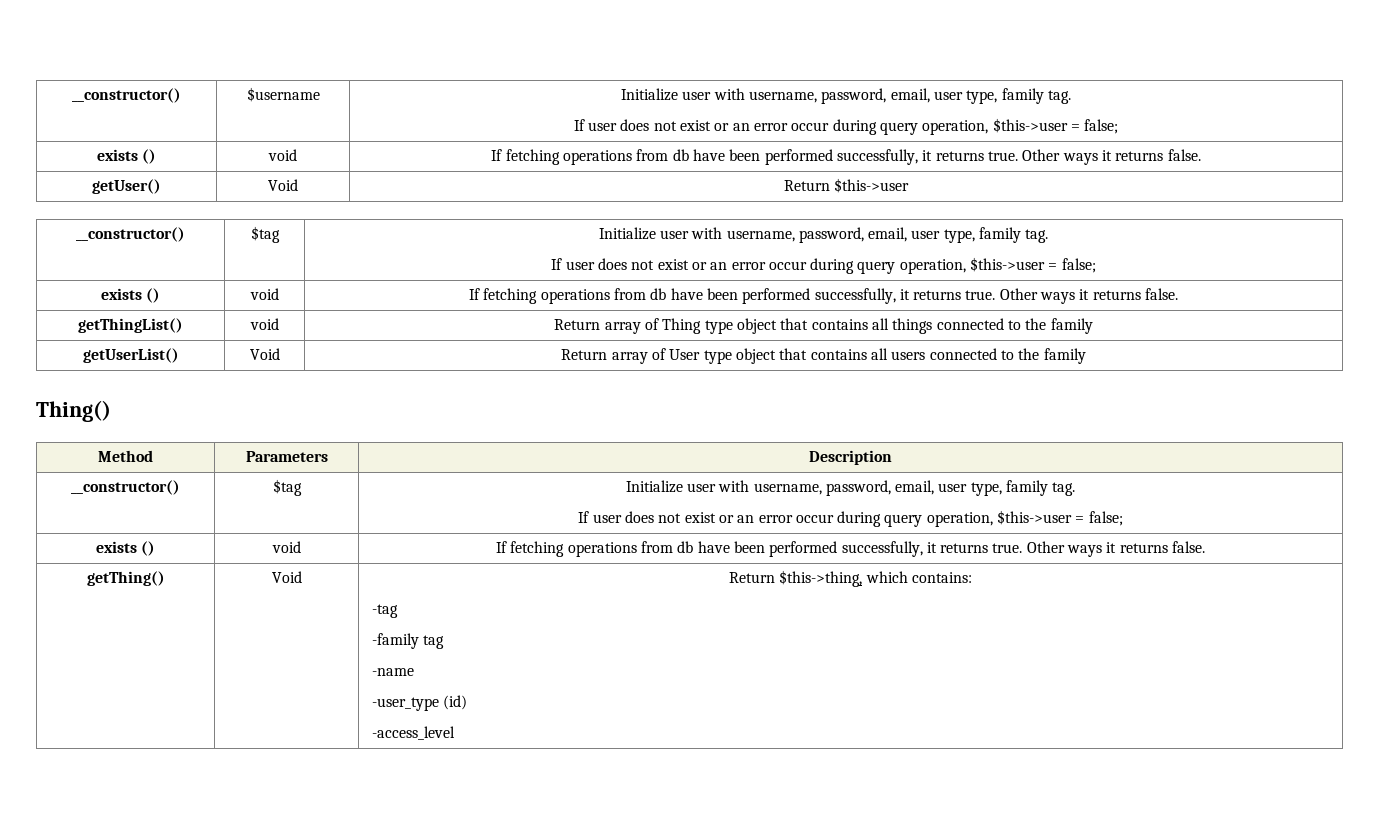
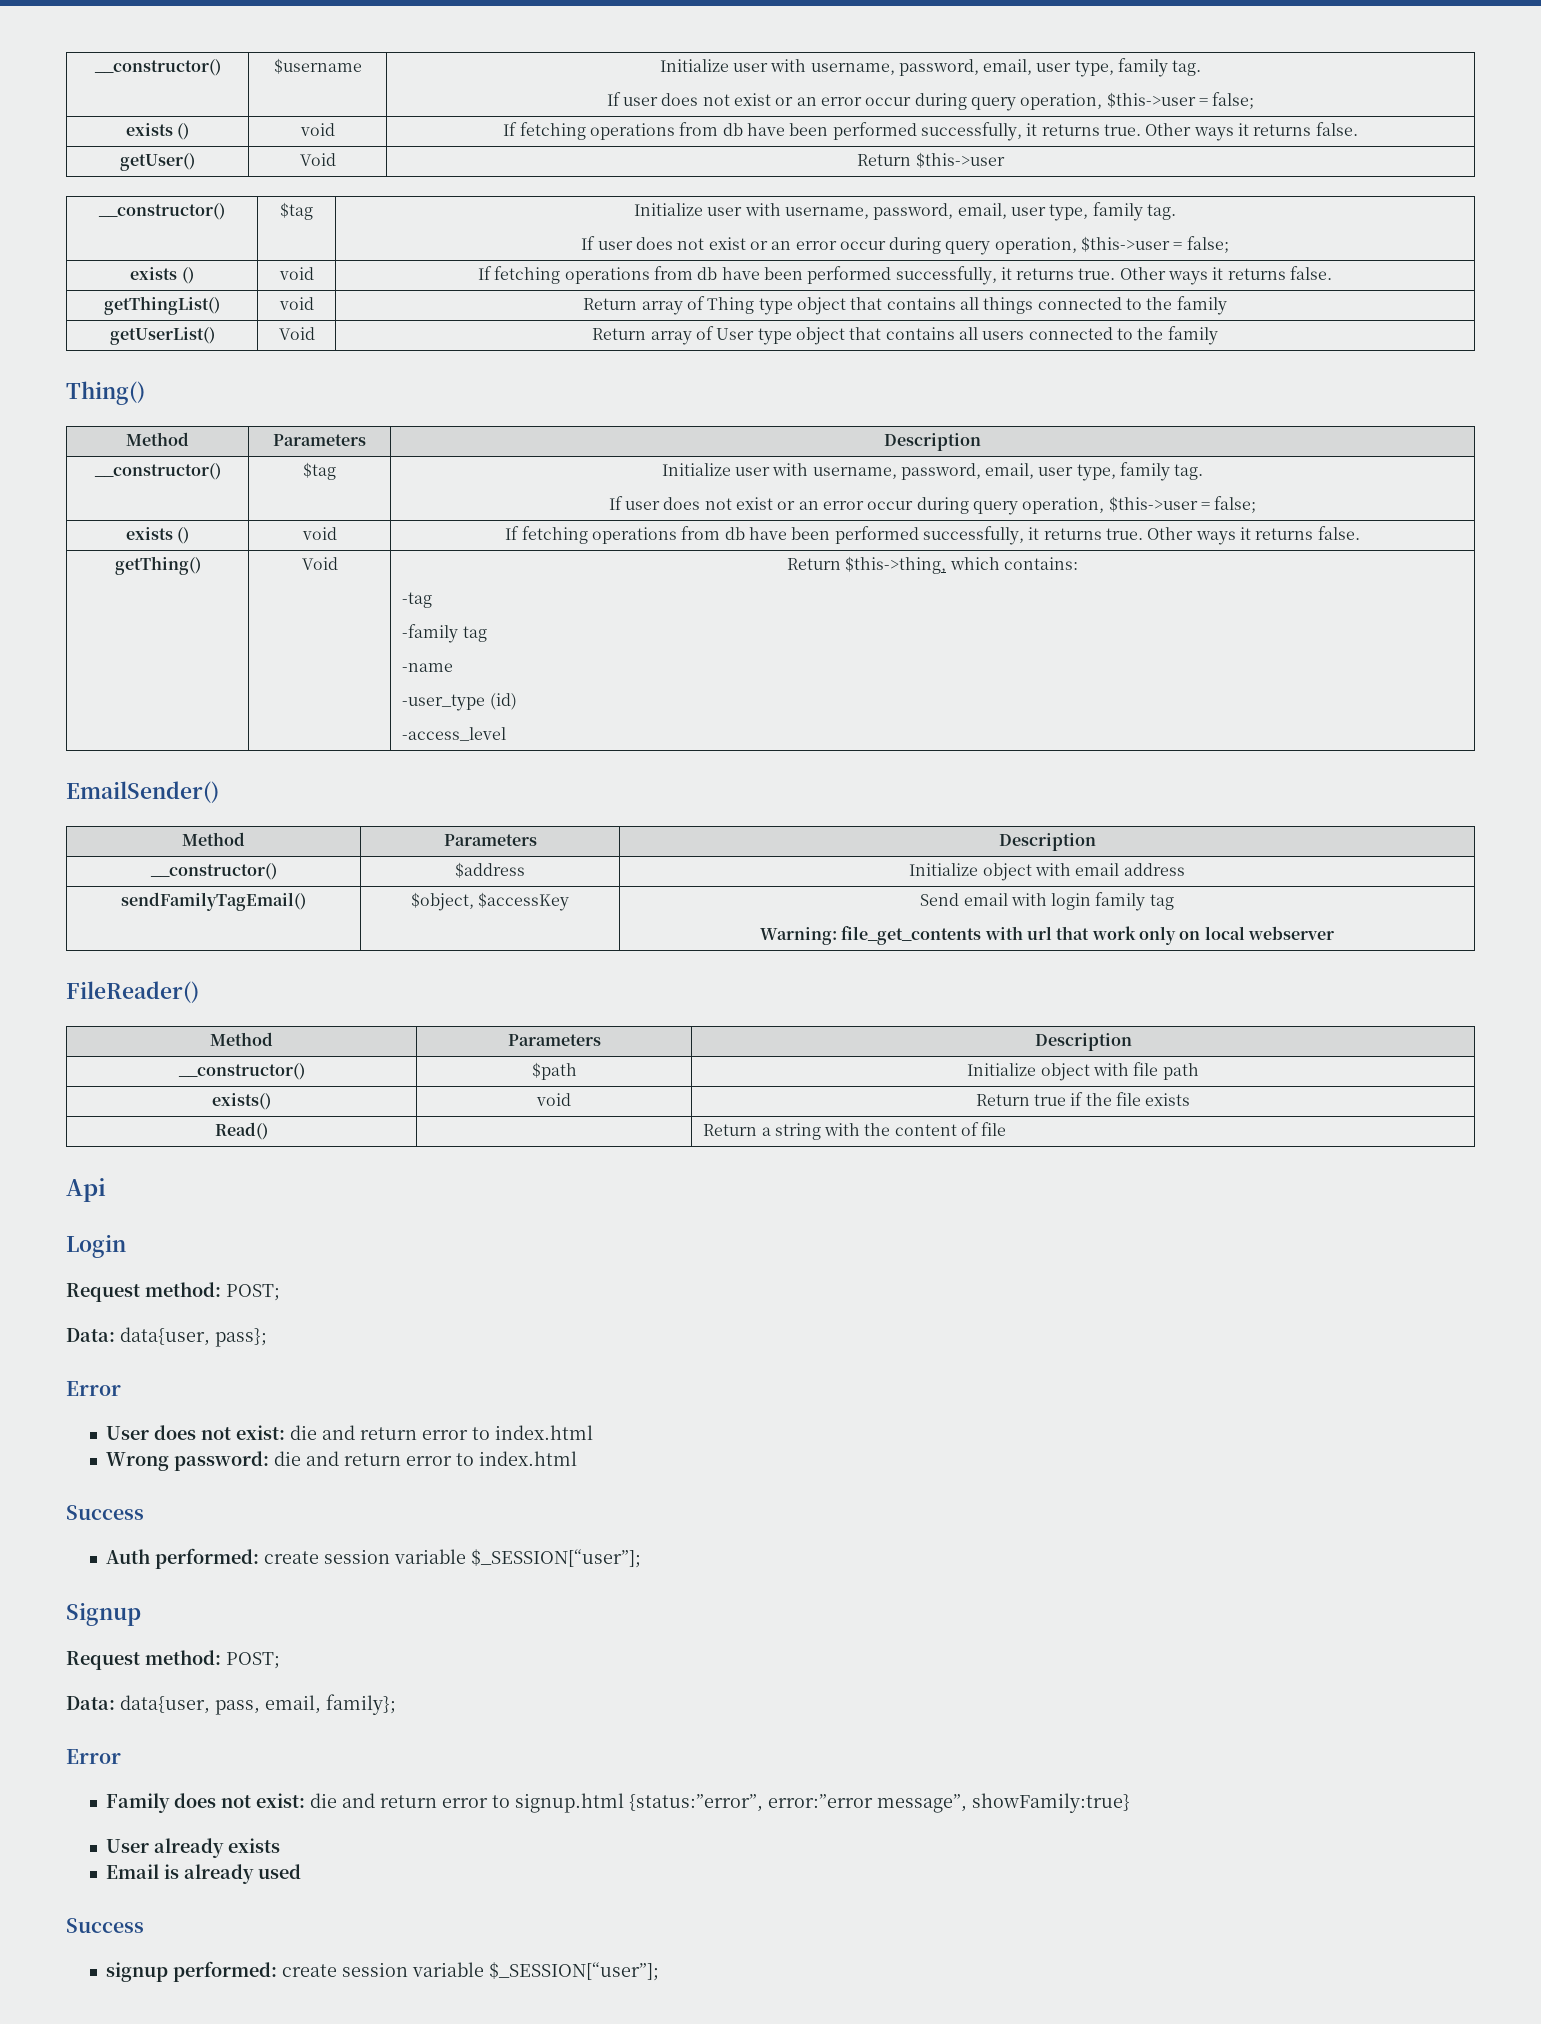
+ EmailSender()
+ Method | Parameters | Description
+ __constructor() | $address | Initialize object with email address
+ sendFamilyTagEmail() | $object, $accessKey | Send email with login family tag
+ Warning: file_get_contents with url that work only on local webserver
+ FileReader()
+ Method | Parameters | Description
+ __constructor() | $path | Initialize object with file path
+ exists() | void | Return true if the file exists
+ Read() | | Return a string with the content of file
+ Api
+ Login
+ Request method: POST;
+ Data: data{user, pass};
+ Error
+ User does not exist: die and return error to index.html
+ Wrong password: die and return error to index.html
+ Success
+ Auth performed: create session variable $_SESSION[“user”];
+ Signup
+ Request method: POST;
+ Data: data{user, pass, email, family};
+ Error
+ Family does not exist: die and return error to signup.html {status:”error”, error:”error message”, showFamily:true}
+ User already exists
+ Email is already used
+ Success
+ signup performed: create session variable $_SESSION[“user”];

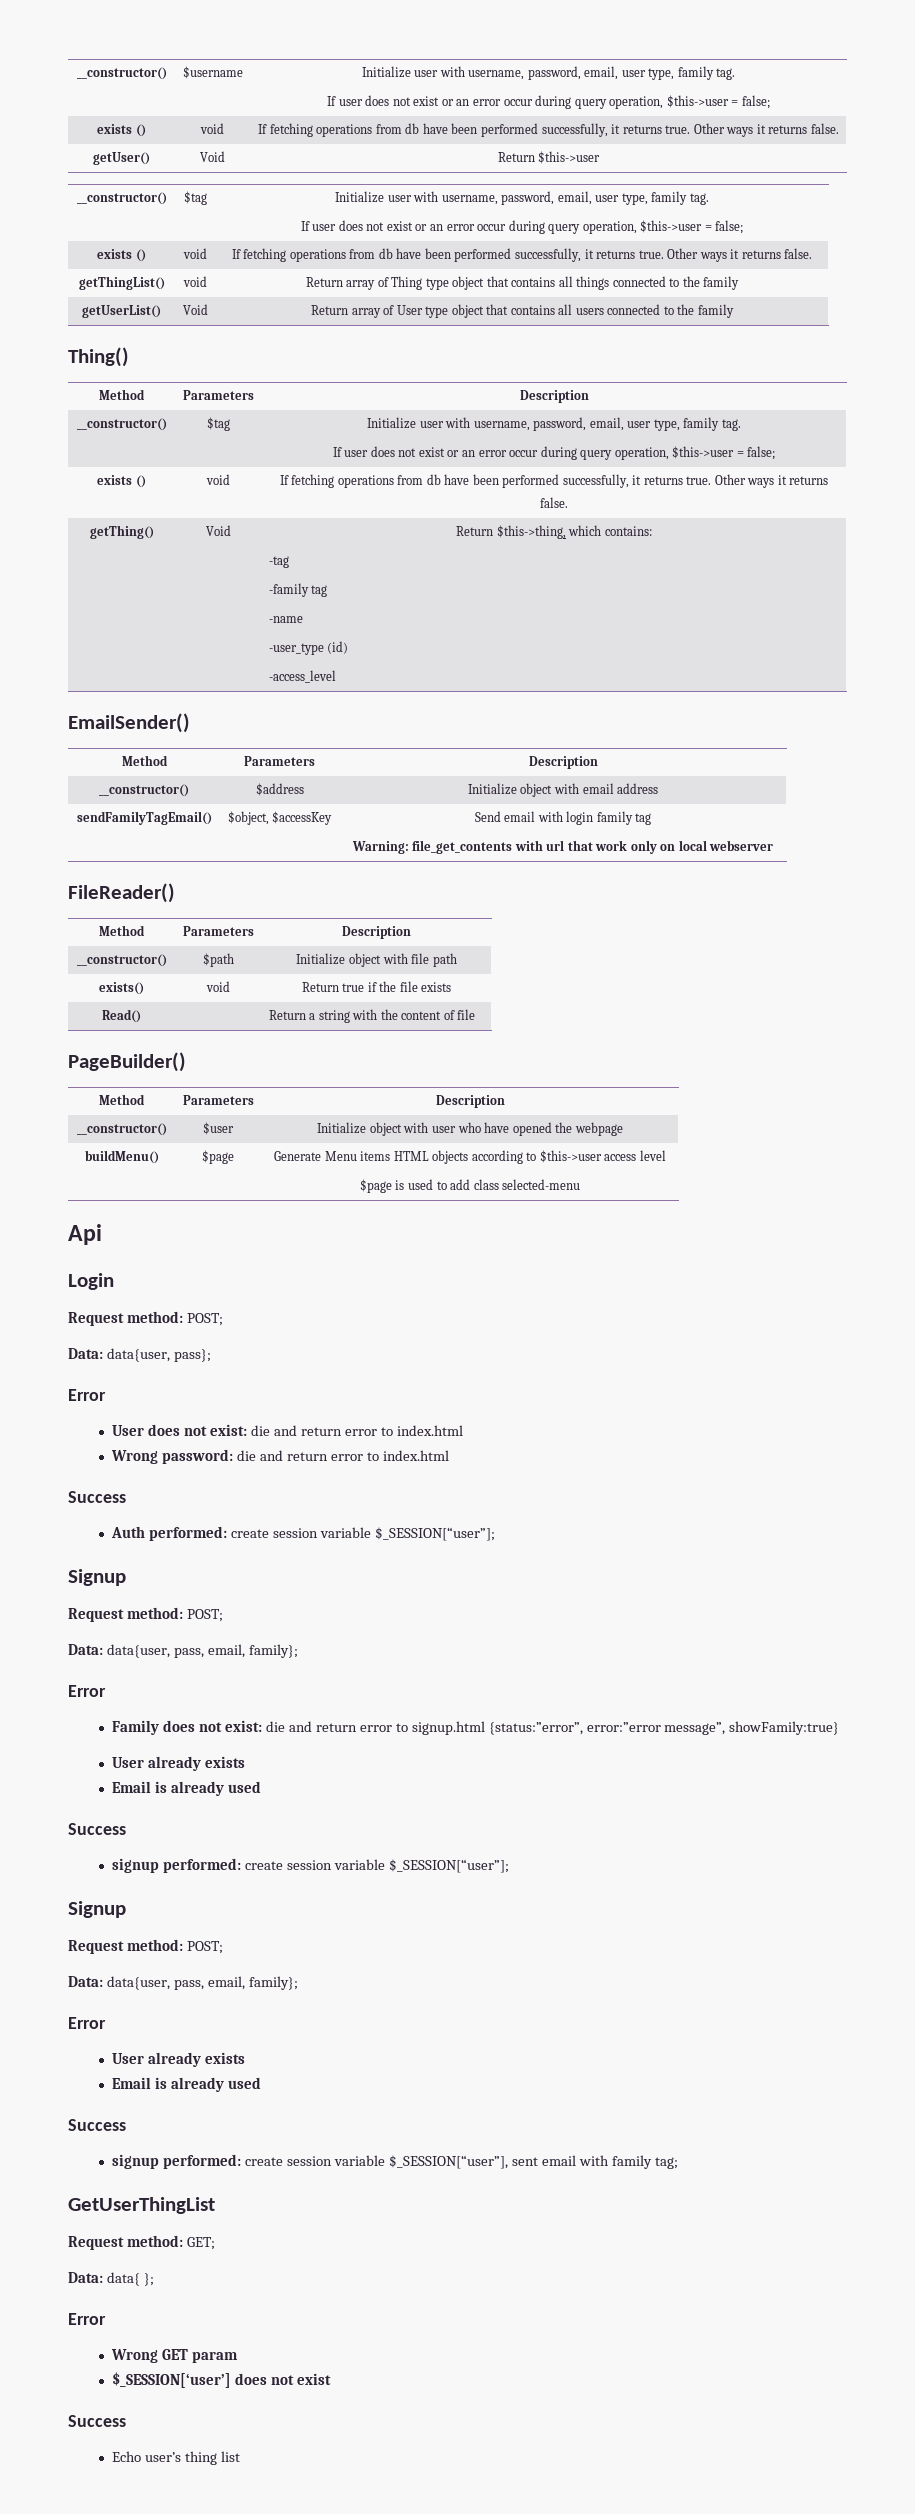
+ PageBuilder()
+ Method | Parameters | Description
+ __constructor() | $user | Initialize object with user who have opened the webpage
+ buildMenu() | $page | Generate Menu items HTML objects according to $this->user access level
+ $page is used to add class selected-menu
  signup performed: create session variable $_SESSION[“user”];
+ Signup
+ Request method: POST;
+ Data: data{user, pass, email, family};
+ Error
+ User already exists
+ Email is already used
+ Success
+ signup performed: create session variable $_SESSION[“user”], sent email with family tag;
+ GetUserThingList
+ Request method: GET;
+ Data: data{ };
+ Error
+ Wrong GET param
+ $_SESSION[‘user’] does not exist
+ Success
+ Echo user’s thing list

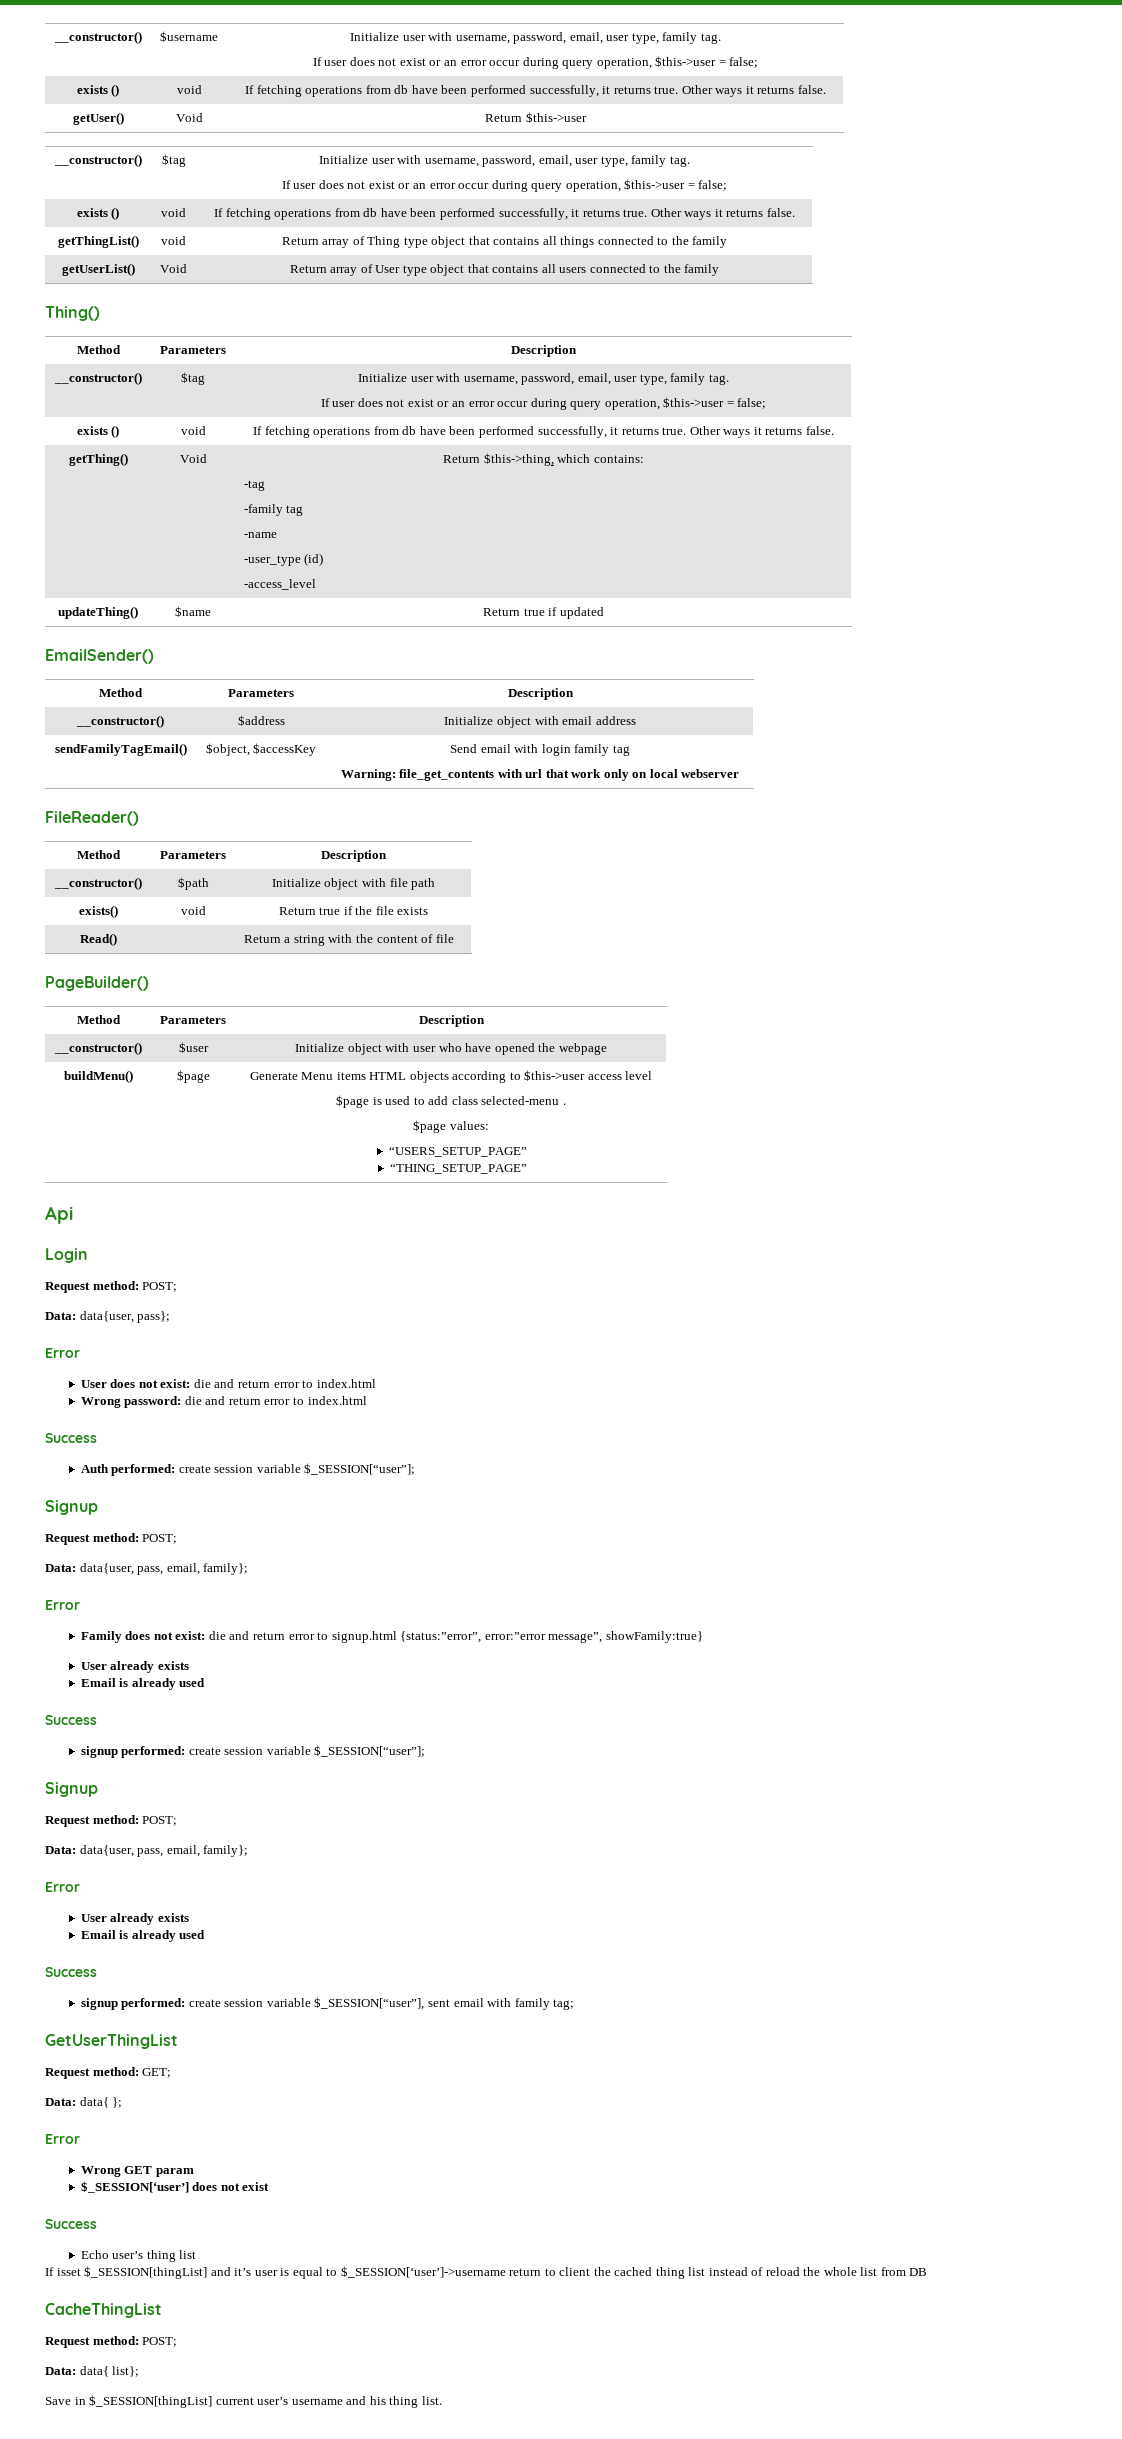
+ updateThing() | $name | Return true if updated
  buildMenu() | $page | Generate Menu items HTML objects according to $this->user access level
- $page is used to add class selected-menu
+ $page is used to add class selected-menu .
+ $page values:
+ “USERS_SETUP_PAGE”
+ “THING_SETUP_PAGE”
+ If isset $_SESSION[thingList] and it’s user is equal to $_SESSION[‘user’]->username return to client the cached thing list instead of reload the whole list from DB
+ CacheThingList
+ Request method: POST;
+ Data: data{ list};
+ Save in $_SESSION[thingList] current user’s username and his thing list.

